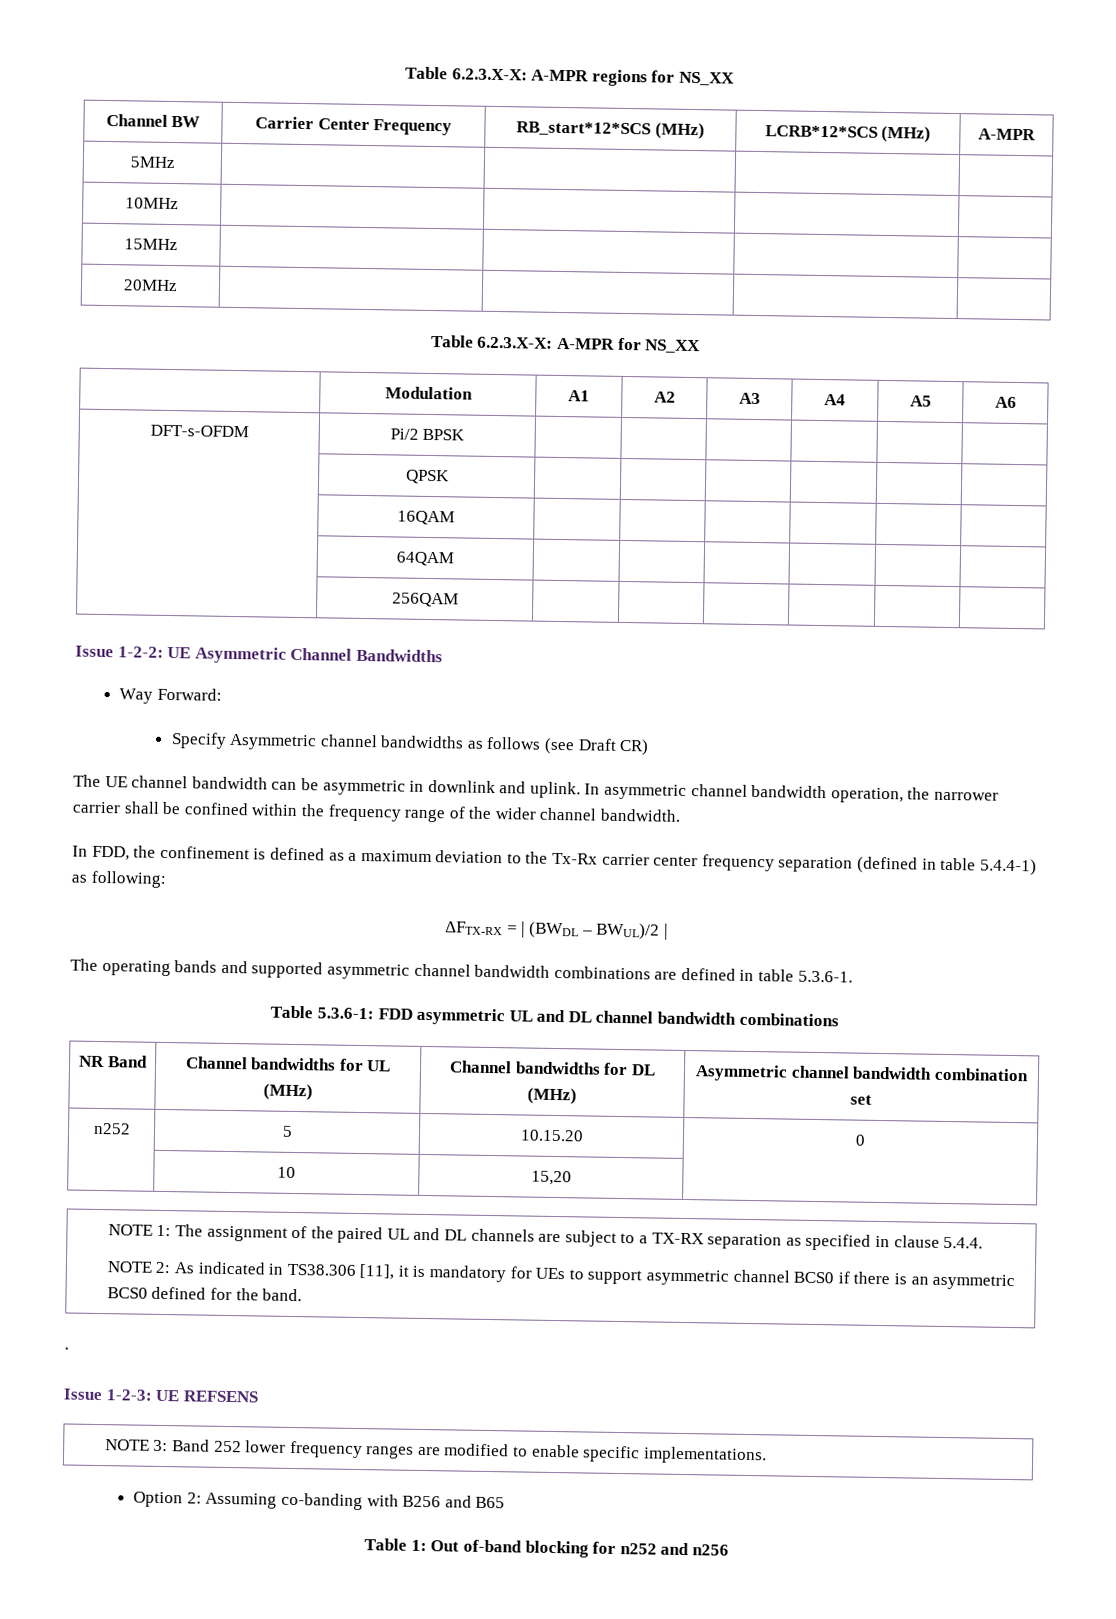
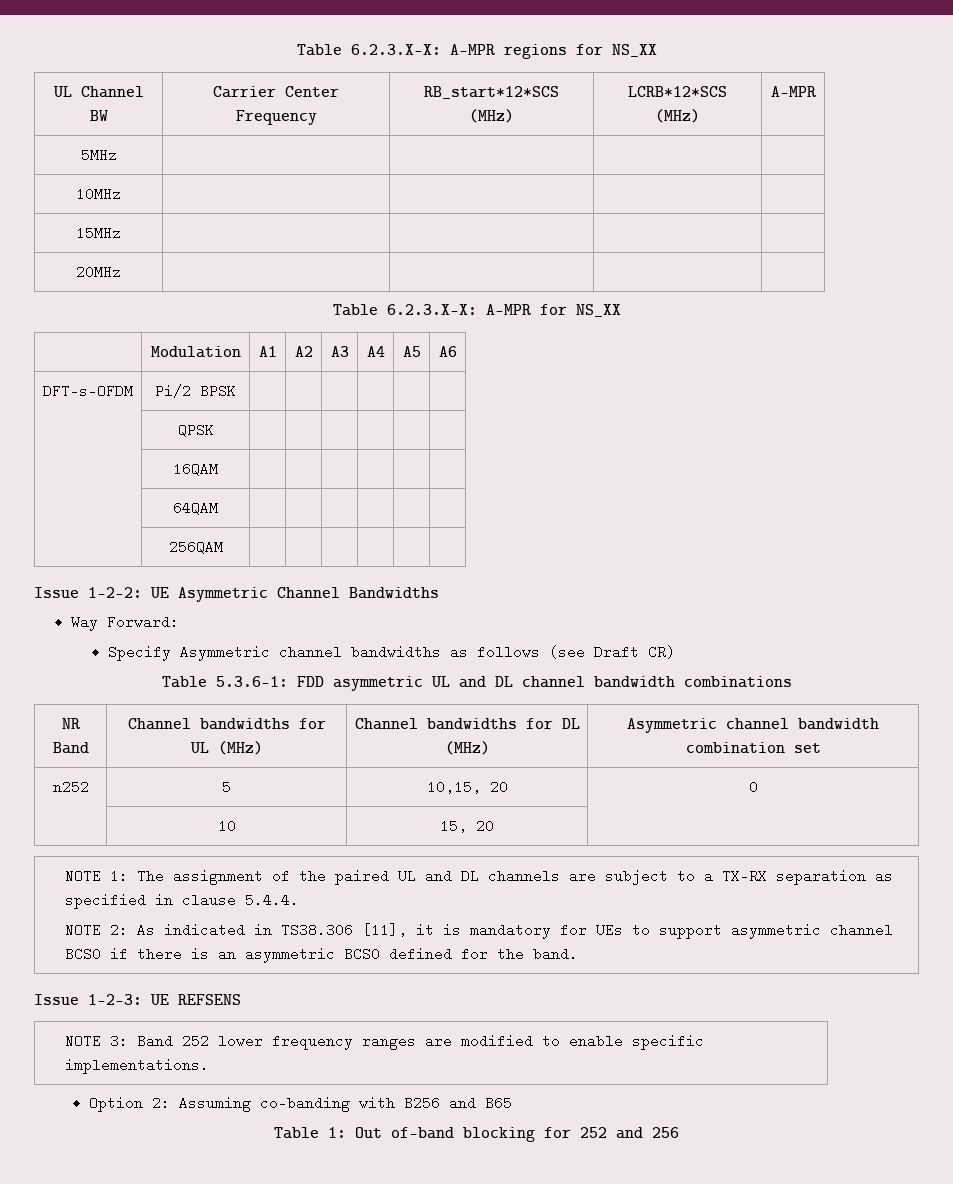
- Channel BW | Carrier Center Frequency | RB_start*12*SCS (MHz) | LCRB*12*SCS (MHz) | A-MPR
+ UL Channel BW | Carrier Center Frequency | RB_start*12*SCS (MHz) | LCRB*12*SCS (MHz) | A-MPR
- The UE channel bandwidth can be asymmetric in downlink and uplink. In asymmetric channel bandwidth operation, the narrower carrier shall be confined within the frequency range of the wider channel bandwidth.
- In FDD, the confinement is defined as a maximum deviation to the Tx-Rx carrier center frequency separation (defined in table 5.4.4-1) as following:
- ΔFTX-RX = | (BWDL – BWUL)/2 |
- The operating bands and supported asymmetric channel bandwidth combinations are defined in table 5.3.6-1.
- n252 | 5 | 10.15.20 | 0
+ n252 | 5 | 10,15, 20 | 0
- | 10 | 15,20 |
+ | 10 | 15, 20 |
- .
- Table 1: Out of-band blocking for n252 and n256
+ Table 1: Out of-band blocking for 252 and 256

